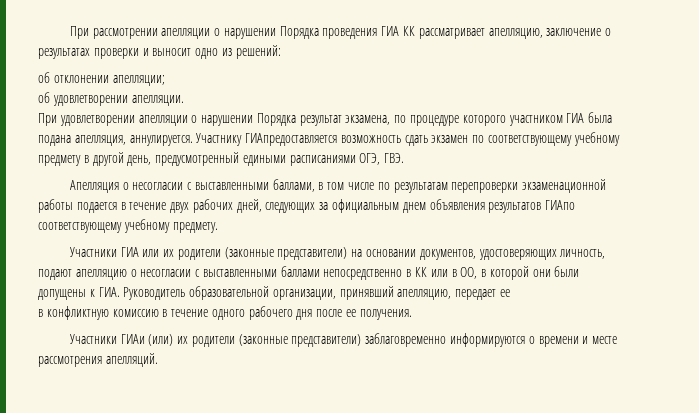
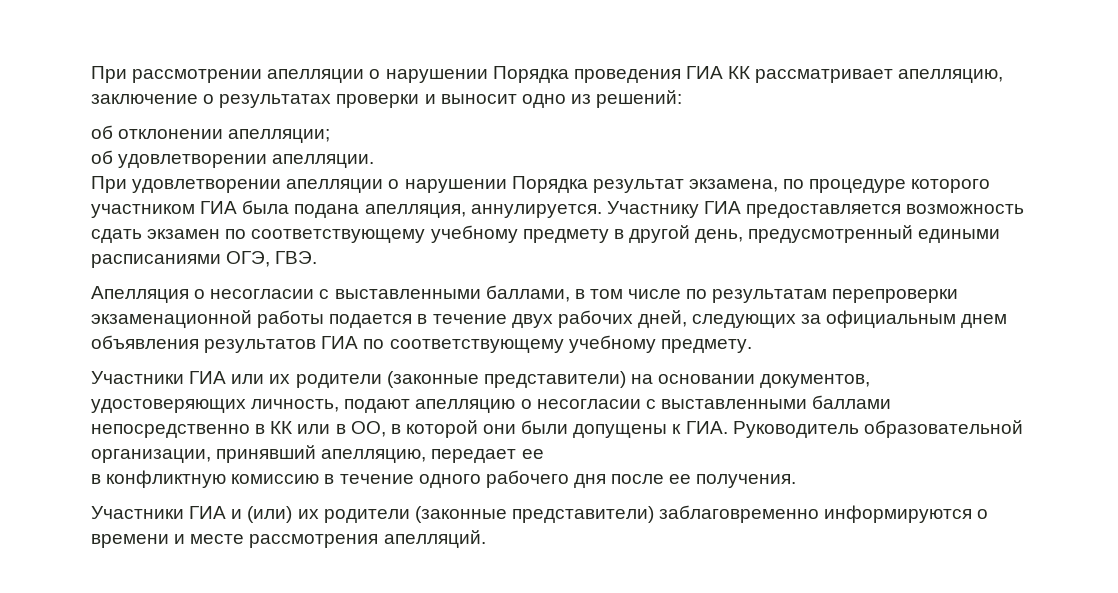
- Участнику ГИАпредоставляется возможность сдать экзамен по соответствующему учебному предмету в другой день, предусмотренный едиными расписаниями ОГЭ, ГВЭ.
+ Участнику ГИА предоставляется возможность сдать экзамен по соответствующему учебному предмету в другой день, предусмотренный едиными расписаниями ОГЭ, ГВЭ.
- Апелляция о несогласии с выставленными баллами, в том числе по результатам перепроверки экзаменационной работы подается в течение двух рабочих дней, следующих за официальным днем объявления результатов ГИАпо соответствующему учебному предмету.
+ Апелляция о несогласии с выставленными баллами, в том числе по результатам перепроверки экзаменационной работы подается в течение двух рабочих дней, следующих за официальным днем объявления результатов ГИА по соответствующему учебному предмету.
- Участники ГИАи (или) их родители (законные представители) заблаговременно информируются о времени и месте рассмотрения апелляций.
+ Участники ГИА и (или) их родители (законные представители) заблаговременно информируются о времени и месте рассмотрения апелляций.

